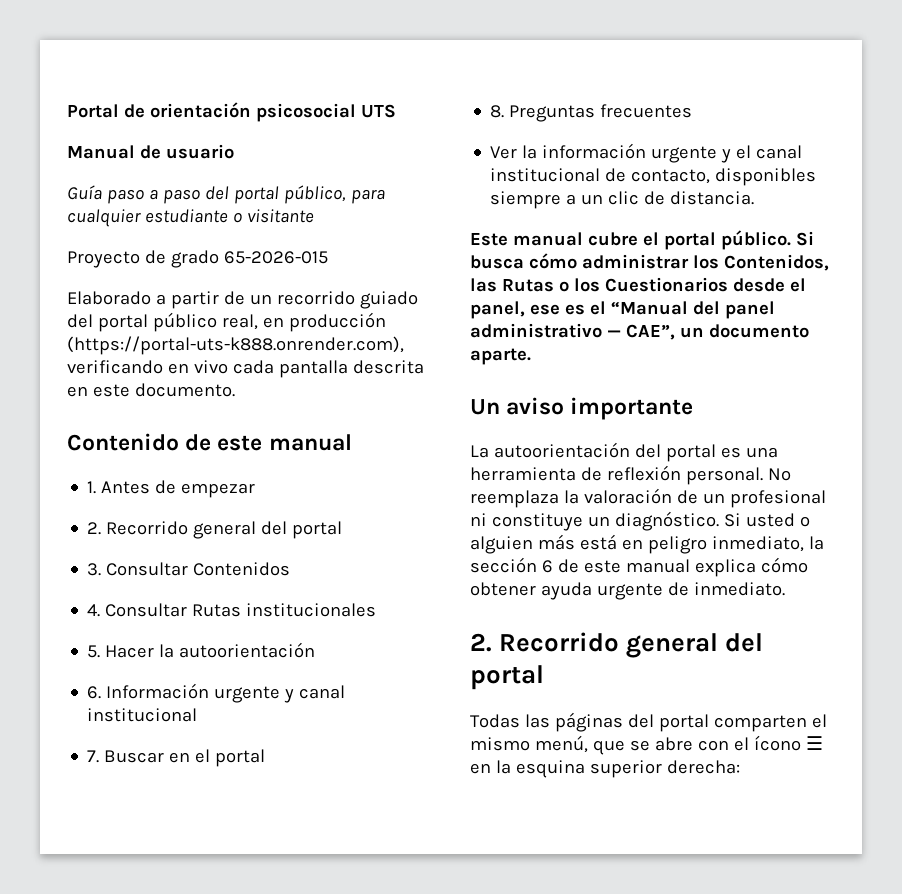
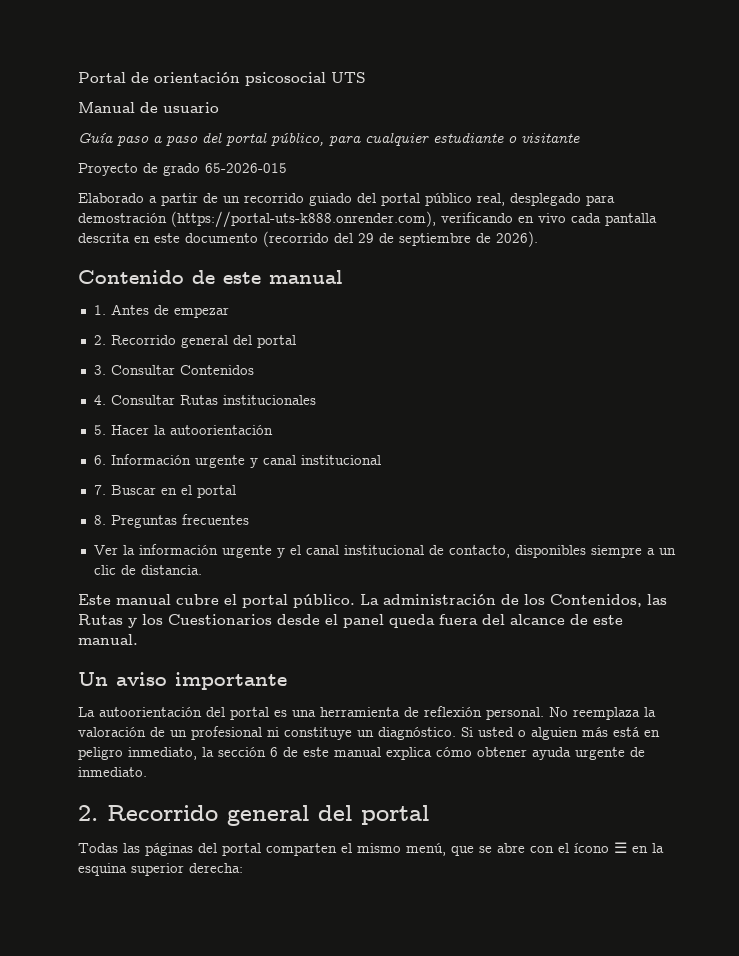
- Elaborado a partir de un recorrido guiado del portal público real, en producción (https://portal-uts-k888.onrender.com), verificando en vivo cada pantalla descrita en este documento.
+ Elaborado a partir de un recorrido guiado del portal público real, desplegado para demostración (https://portal-uts-k888.onrender.com), verificando en vivo cada pantalla descrita en este documento (recorrido del 29 de septiembre de 2026).
- Si busca cómo administrar los Contenidos, las Rutas o los Cuestionarios desde el panel, ese es el “Manual del panel administrativo — CAE”, un documento aparte.
+ La administración de los Contenidos, las Rutas y los Cuestionarios desde el panel queda fuera del alcance de este manual.

